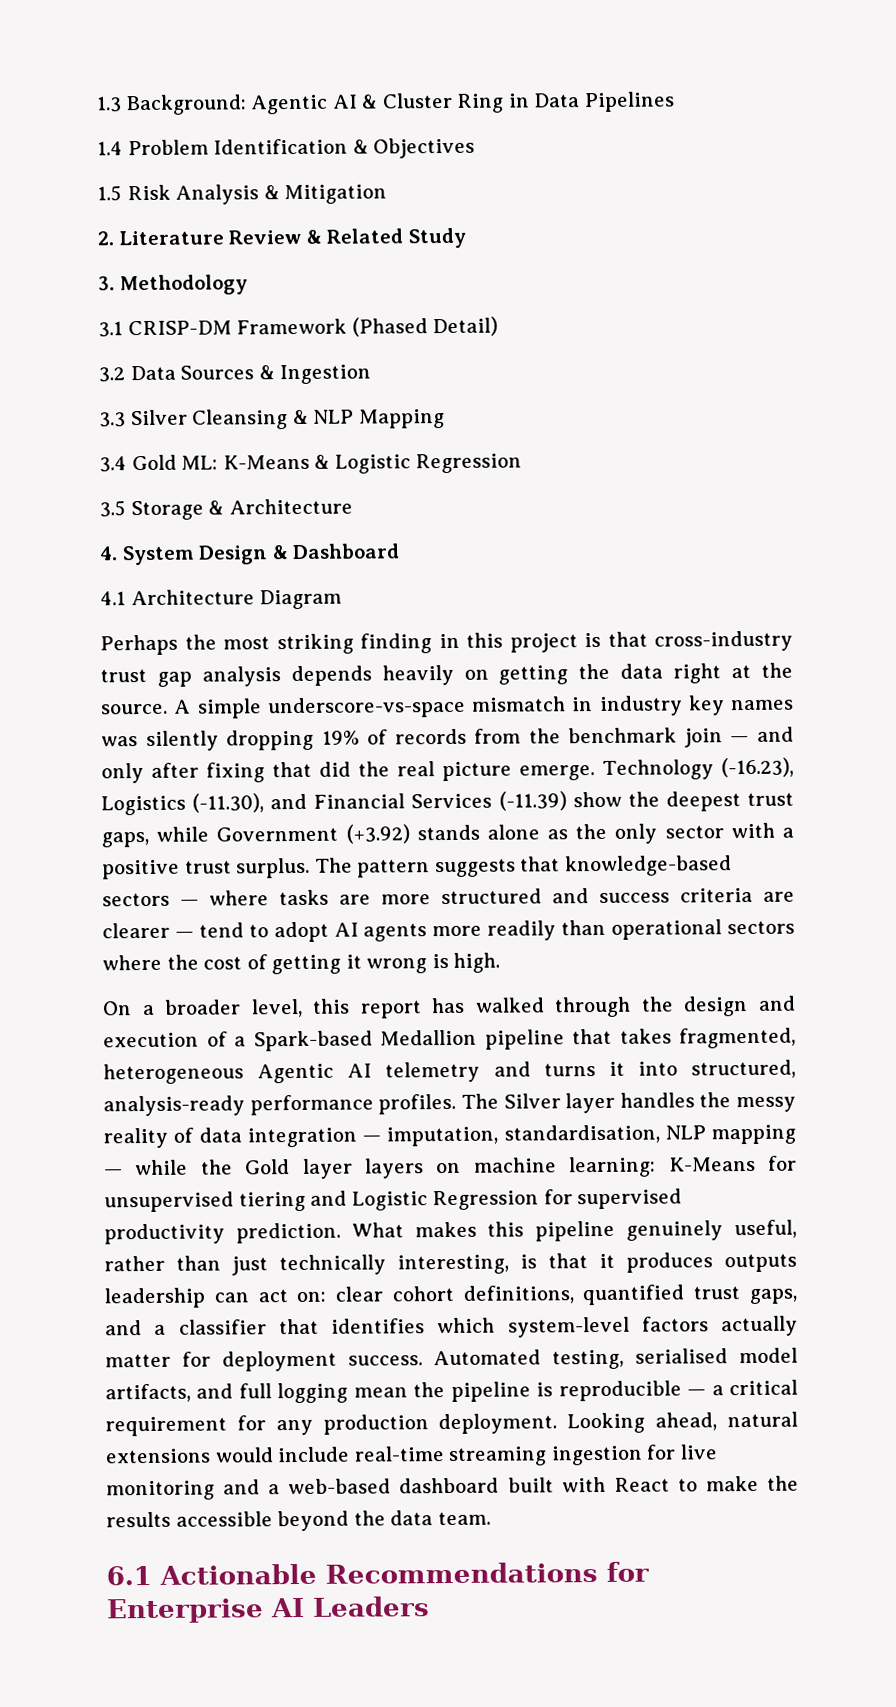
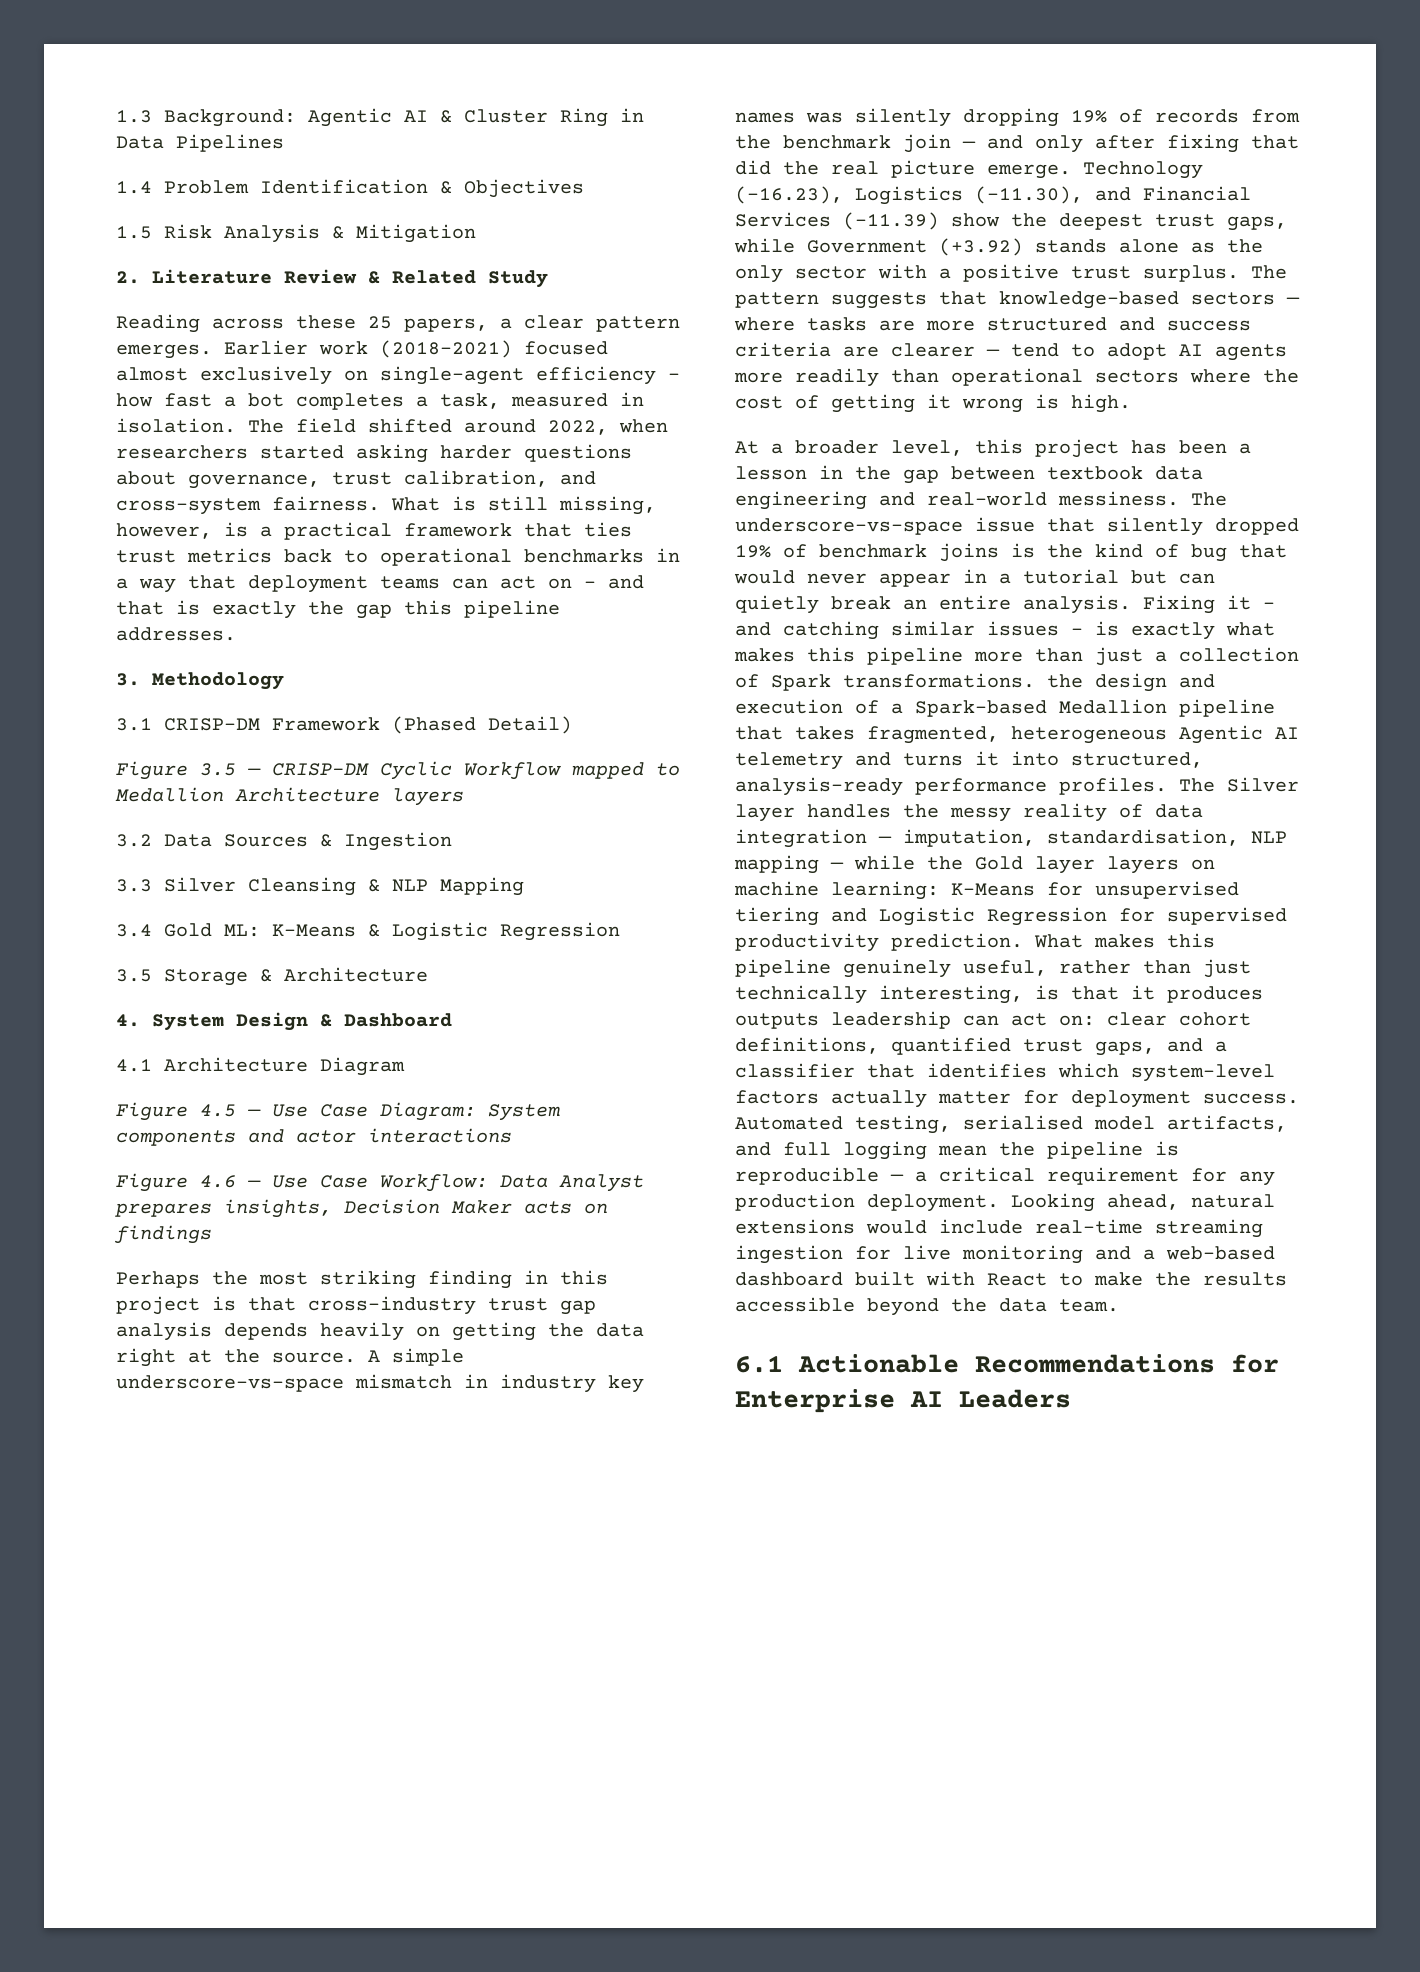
+ Reading across these 25 papers, a clear pattern emerges. Earlier work (2018-2021) focused almost exclusively on single-agent efficiency - how fast a bot completes a task, measured in isolation. The field shifted around 2022, when researchers started asking harder questions about governance, trust calibration, and cross-system fairness. What is still missing, however, is a practical framework that ties trust metrics back to operational benchmarks in a way that deployment teams can act on - and that is exactly the gap this pipeline addresses.
+ Figure 3.5 — CRISP-DM Cyclic Workflow mapped to Medallion Architecture layers
+ Figure 4.5 — Use Case Diagram: System components and actor interactions
+ Figure 4.6 — Use Case Workflow: Data Analyst prepares insights, Decision Maker acts on findings
- On a broader level, this report has walked through the design and execution of a Spark-based Medallion pipeline that takes fragmented, heterogeneous Agentic AI telemetry and turns it into structured, analysis-ready performance profiles.
+ At a broader level, this project has been a lesson in the gap between textbook data engineering and real-world messiness. The underscore-vs-space issue that silently dropped 19% of benchmark joins is the kind of bug that would never appear in a tutorial but can quietly break an entire analysis. Fixing it - and catching similar issues - is exactly what makes this pipeline more than just a collection of Spark transformations. the design and execution of a Spark-based Medallion pipeline that takes fragmented, heterogeneous Agentic AI telemetry and turns it into structured, analysis-ready performance profiles.

